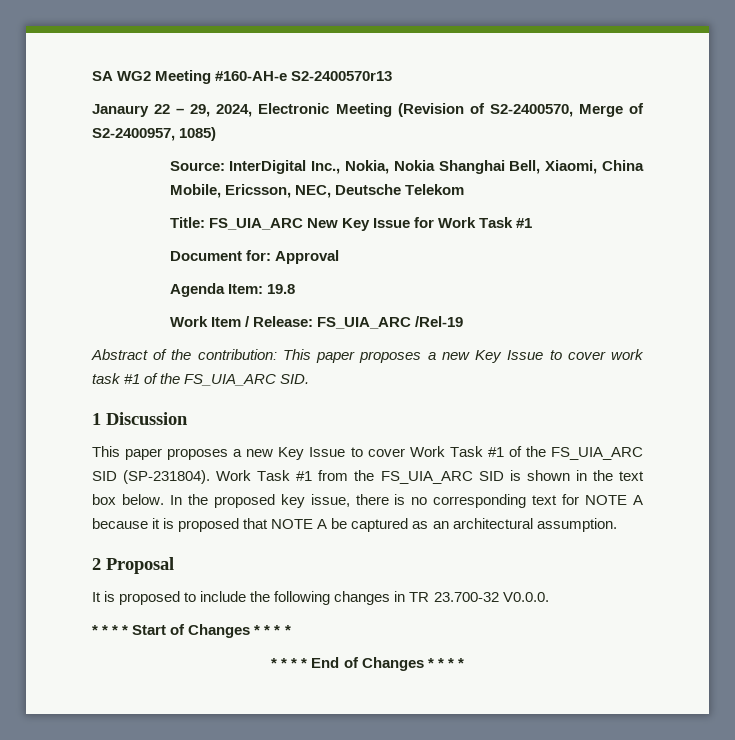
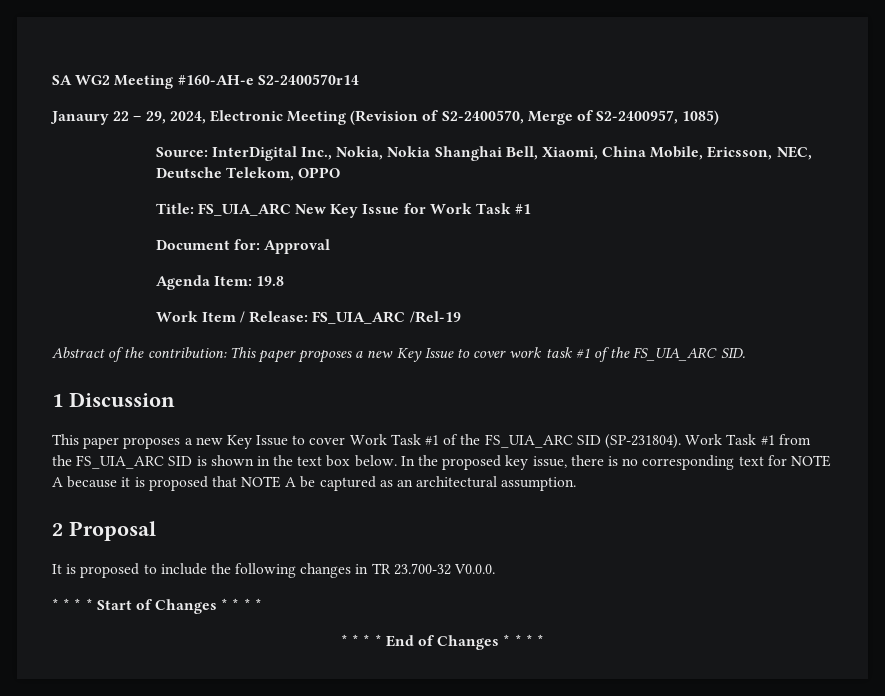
- SA WG2 Meeting #160-AH-e S2-2400570r13
+ SA WG2 Meeting #160-AH-e S2-2400570r14
- Source: InterDigital Inc., Nokia, Nokia Shanghai Bell, Xiaomi, China Mobile, Ericsson, NEC, Deutsche Telekom
+ Source: InterDigital Inc., Nokia, Nokia Shanghai Bell, Xiaomi, China Mobile, Ericsson, NEC, Deutsche Telekom, OPPO

